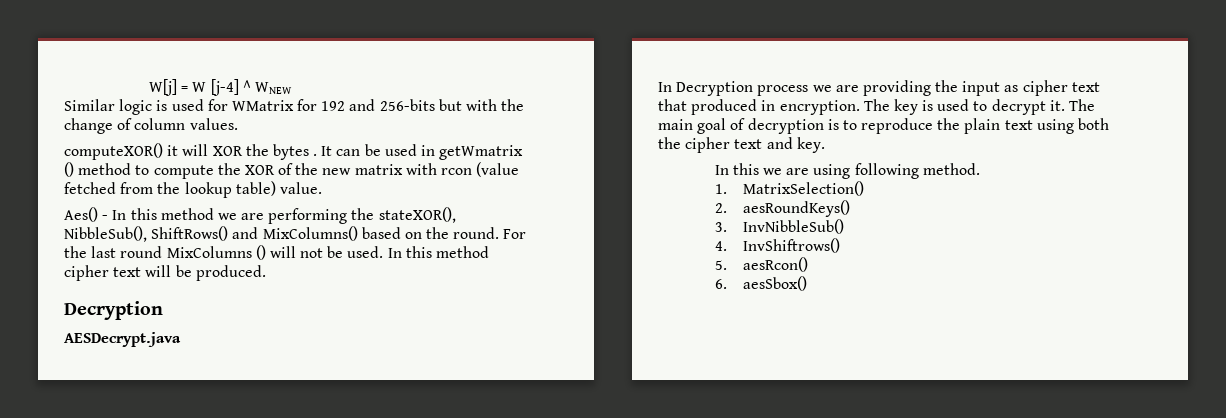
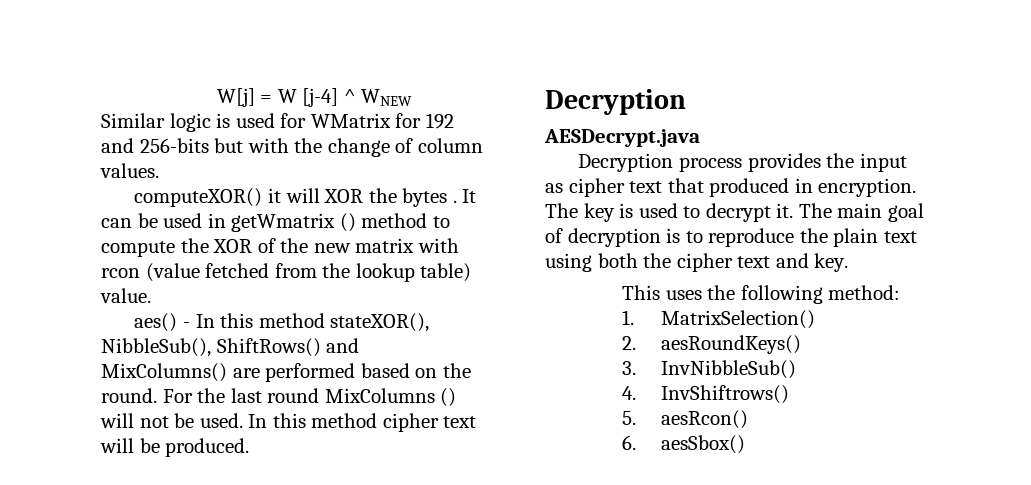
- Aes() - In this method we are performing the stateXOR(), NibbleSub(), ShiftRows() and MixColumns() based on the round.
+ aes() - In this method stateXOR(), NibbleSub(), ShiftRows() and MixColumns() are performed based on the round.
- In Decryption process we are providing the input as cipher text that produced in encryption.
+ Decryption process provides the input as cipher text that produced in encryption.
- In this we are using following method.
+ This uses the following method:

